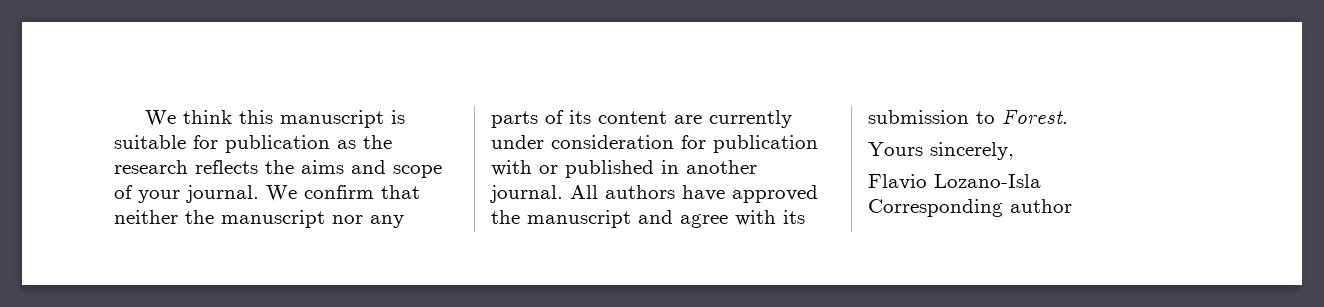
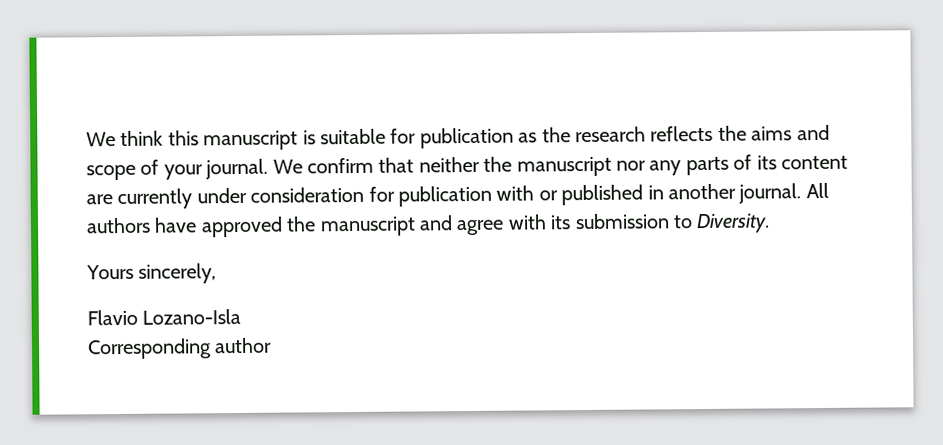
- All authors have approved the manuscript and agree with its submission to Forest.
+ All authors have approved the manuscript and agree with its submission to Diversity.

